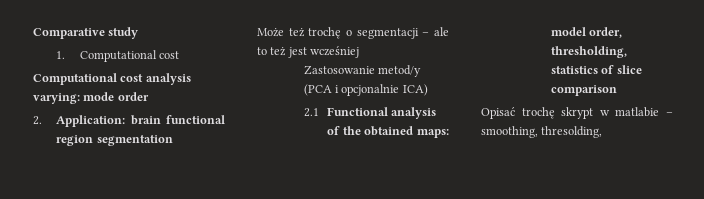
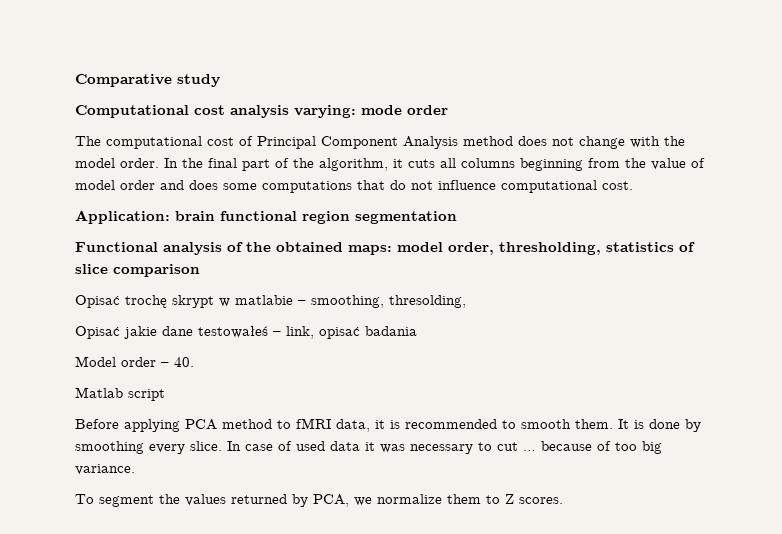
- 1. Computational cost
- 2. Application: brain functional region segmentation
+ The computational cost of Principal Component Analysis method does not change with the model order. In the final part of the algorithm, it cuts all columns beginning from the value of model order and does some computations that do not influence computational cost.
+ Application: brain functional region segmentation
- Może też trochę o segmentacji – ale to też jest wcześniej
- Zastosowanie metod/y (PCA i opcjonalnie ICA)
- 2.1 Functional analysis of the obtained maps: model order, thresholding, statistics of slice comparison
+ Functional analysis of the obtained maps: model order, thresholding, statistics of slice comparison
+ Opisać jakie dane testowałeś – link, opisać badania
+ Model order – 40.
+ Matlab script
+ Before applying PCA method to fMRI data, it is recommended to smooth them. It is done by smoothing every slice. In case of used data it was necessary to cut … because of too big variance.
+ To segment the values returned by PCA, we normalize them to Z scores.

